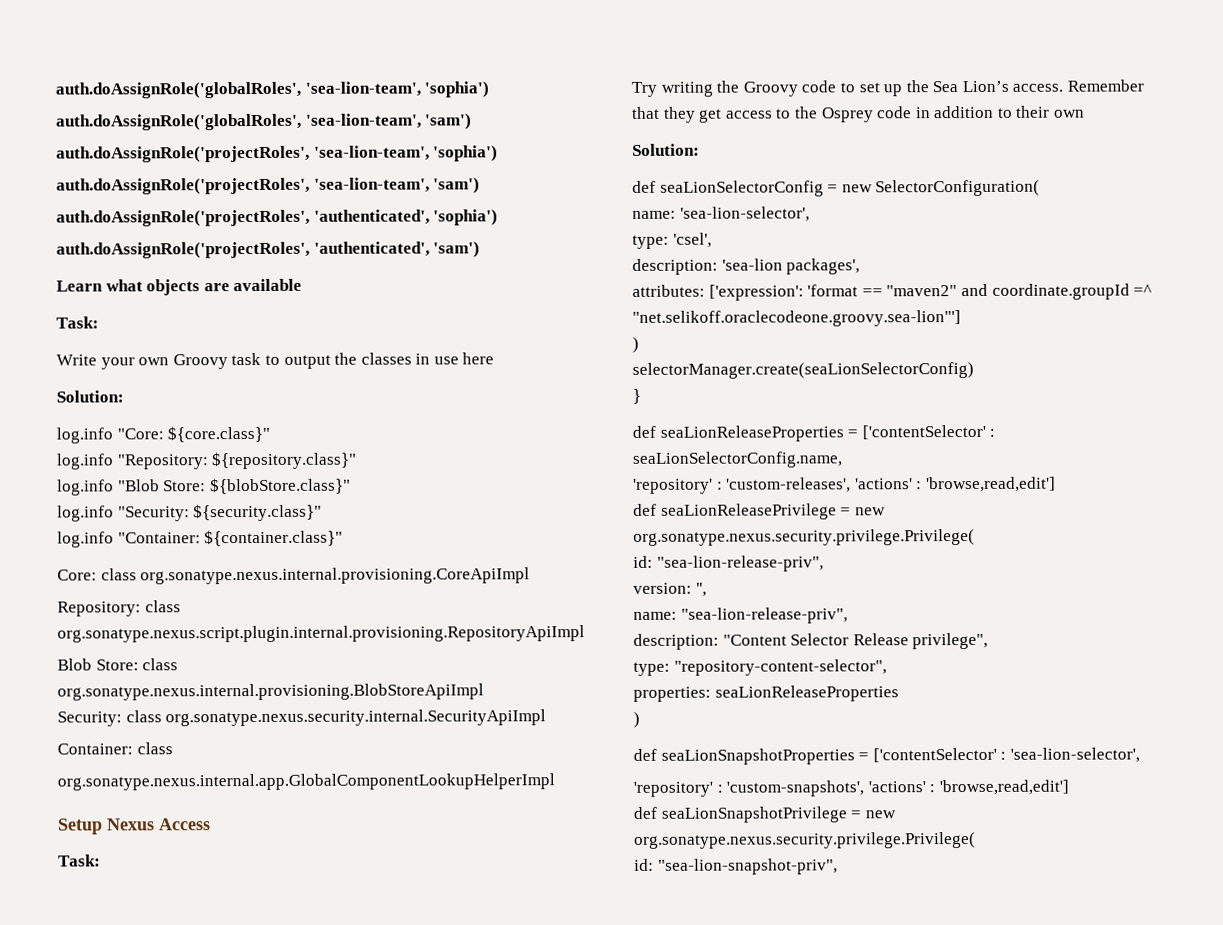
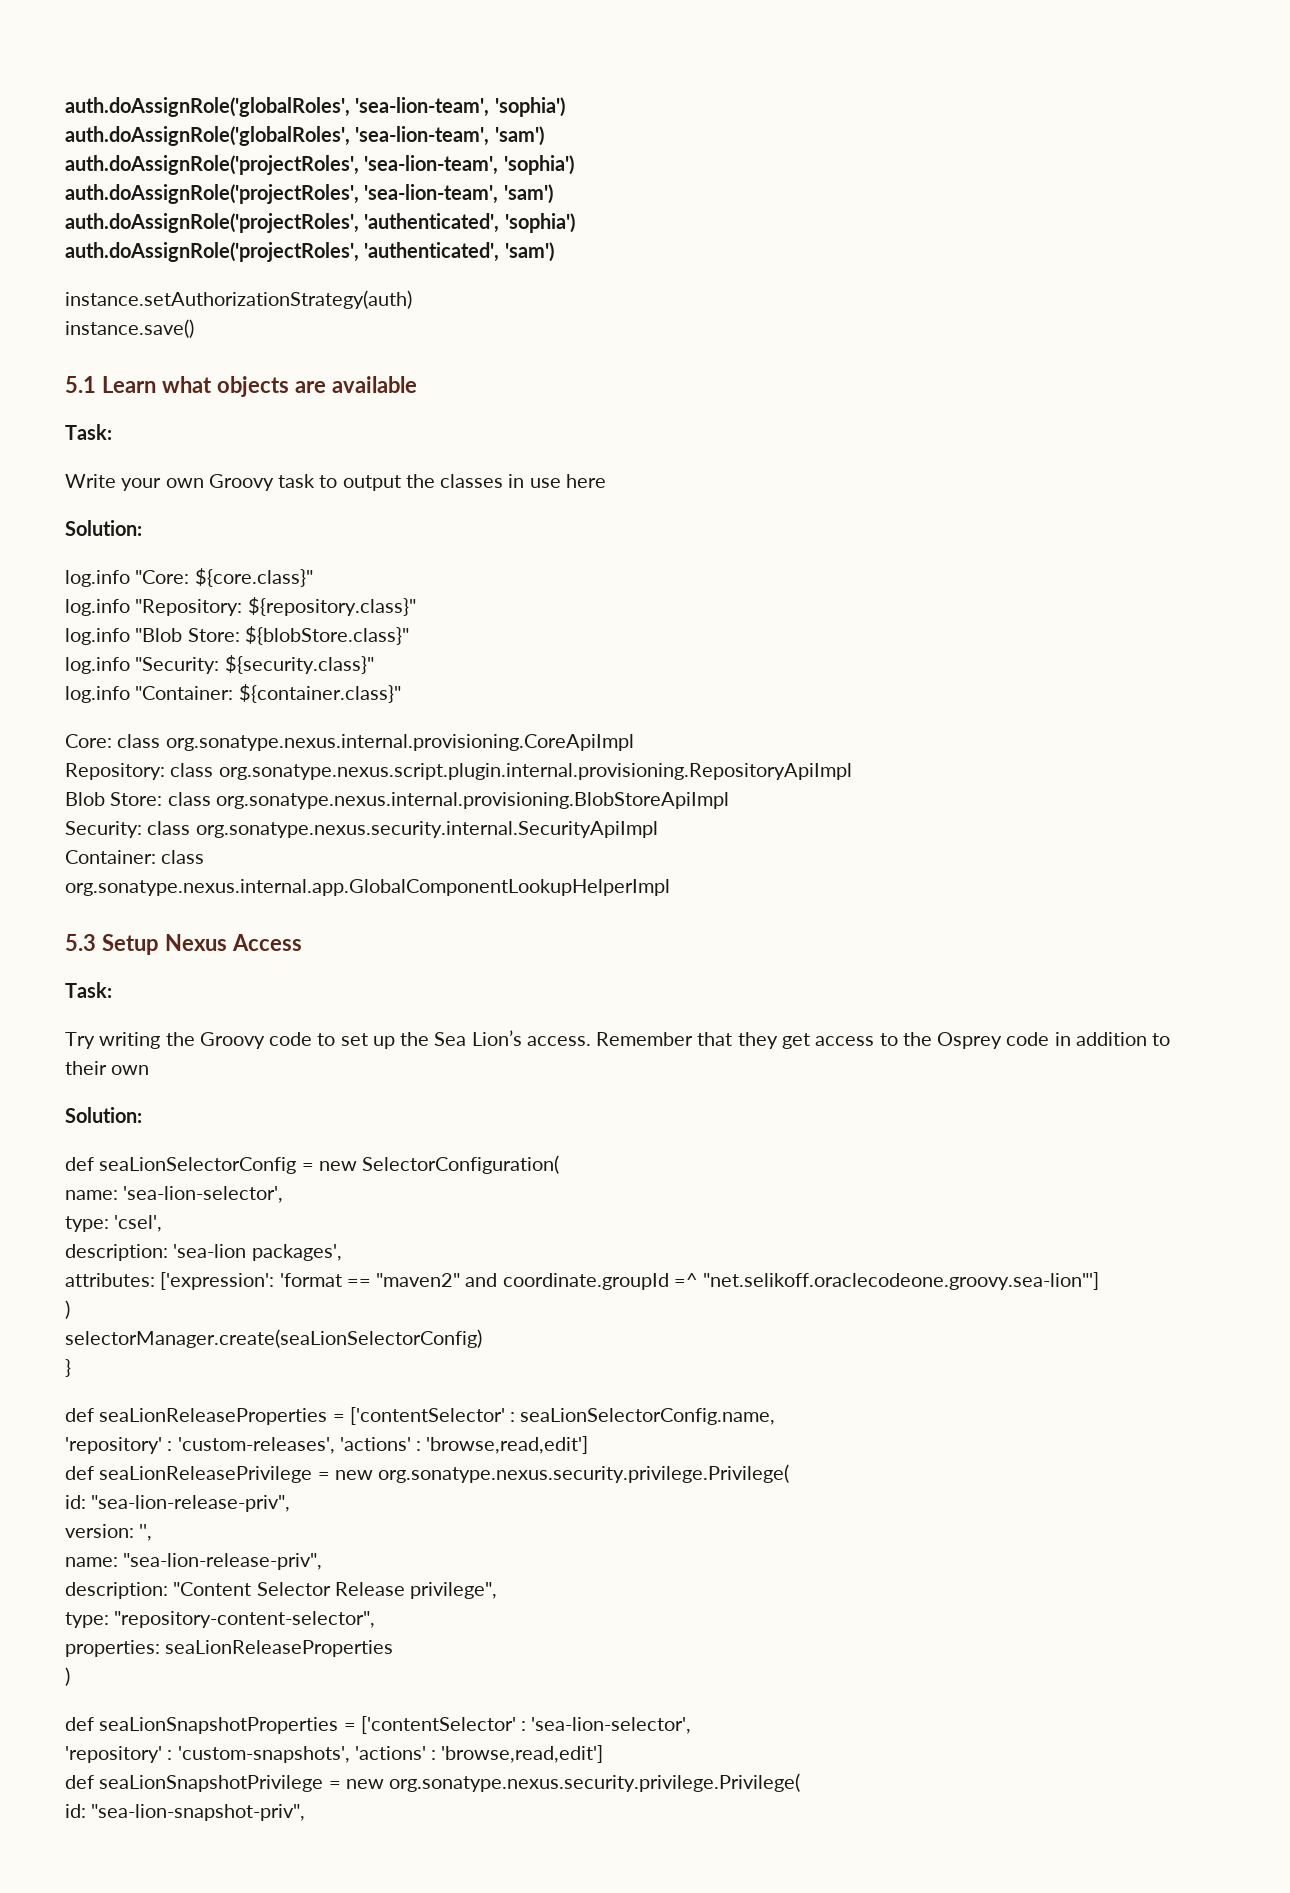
- Learn what objects are available
+ instance.setAuthorizationStrategy(auth)
+ instance.save()
+ 5.1 Learn what objects are available
- Setup Nexus Access
+ 5.3 Setup Nexus Access

